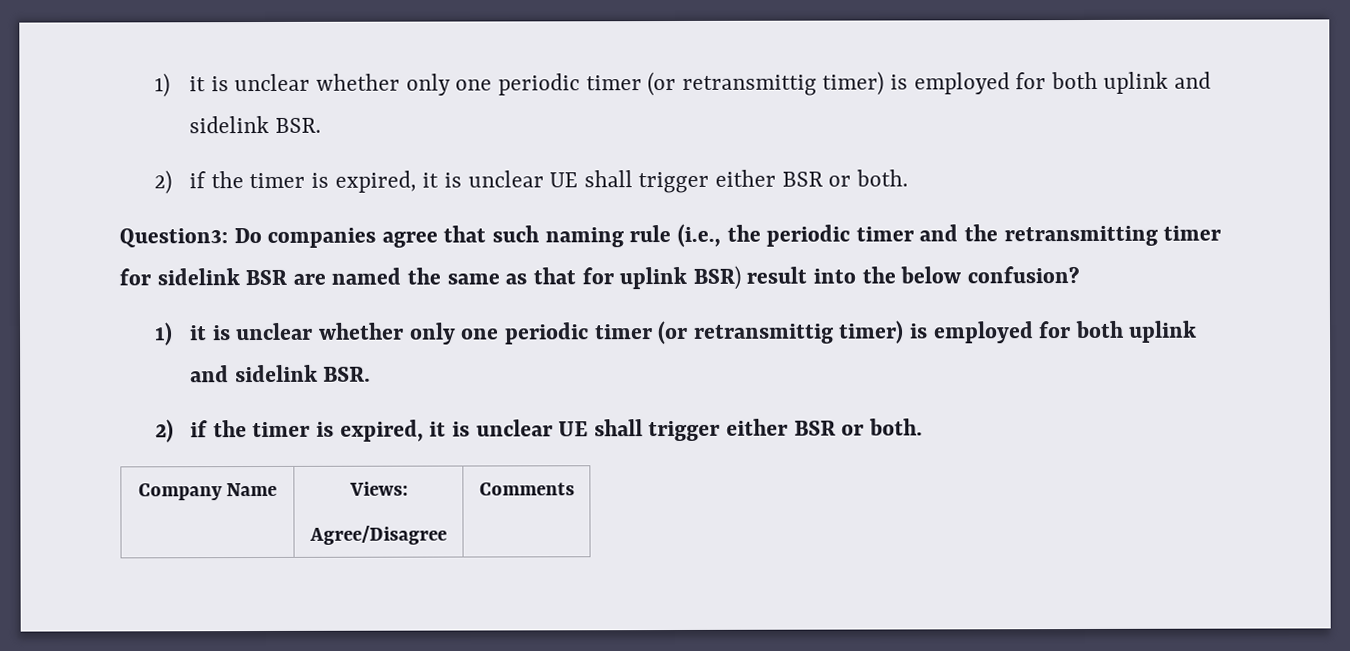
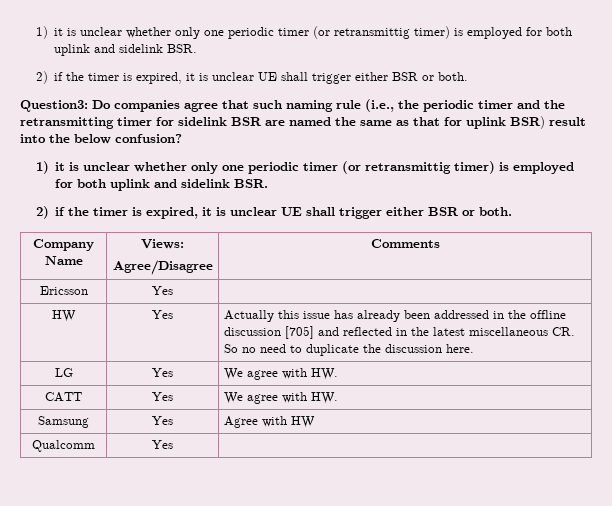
+ Ericsson | Yes |
+ HW | Yes | Actually this issue has already been addressed in the offline discussion [705] and reflected in the latest miscellaneous CR. So no need to duplicate the discussion here.
+ LG | Yes | We agree with HW.
+ CATT | Yes | We agree with HW.
+ Samsung | Yes | Agree with HW
+ Qualcomm | Yes |

